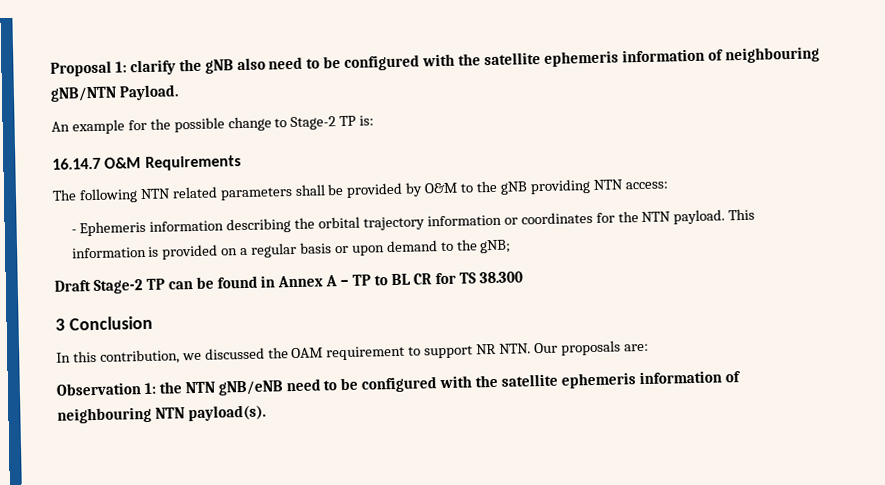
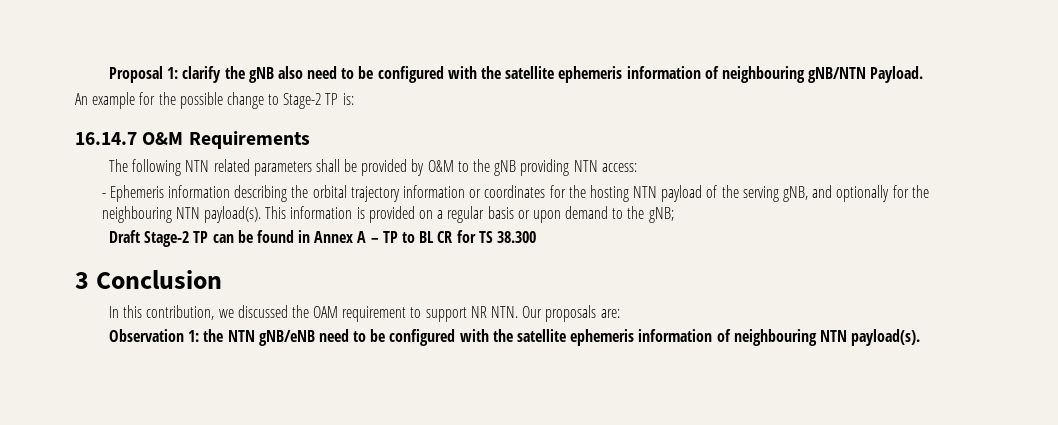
- - Ephemeris information describing the orbital trajectory information or coordinates for the NTN payload.
+ - Ephemeris information describing the orbital trajectory information or coordinates for the hosting NTN payload of the serving gNB, and optionally for the neighbouring NTN payload(s).

